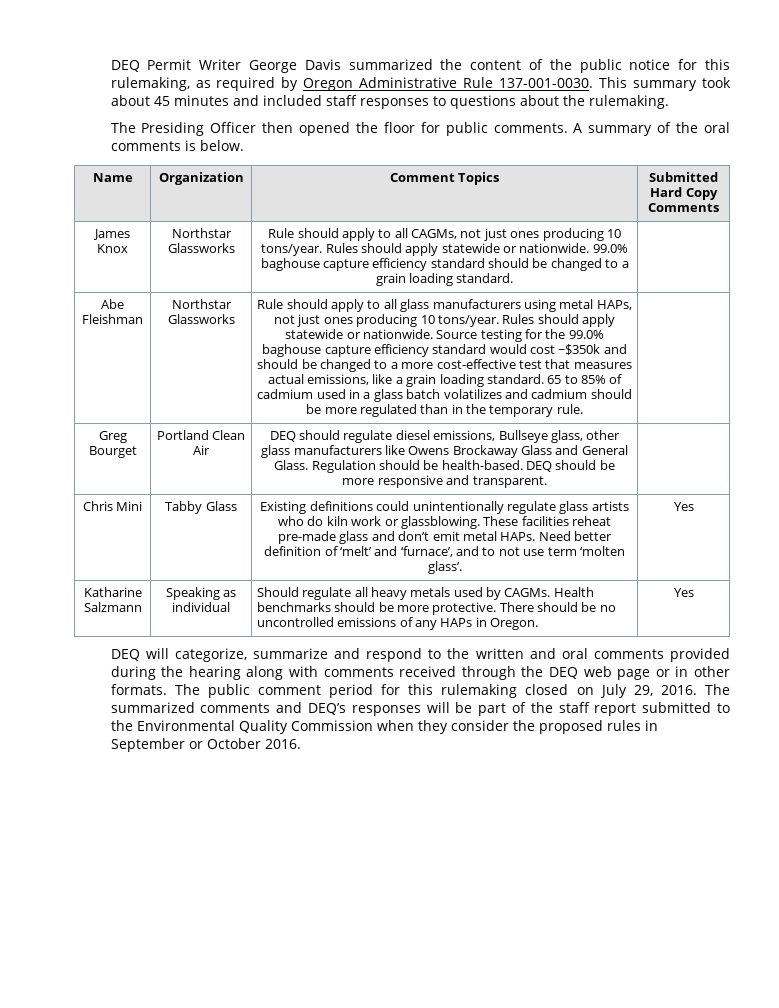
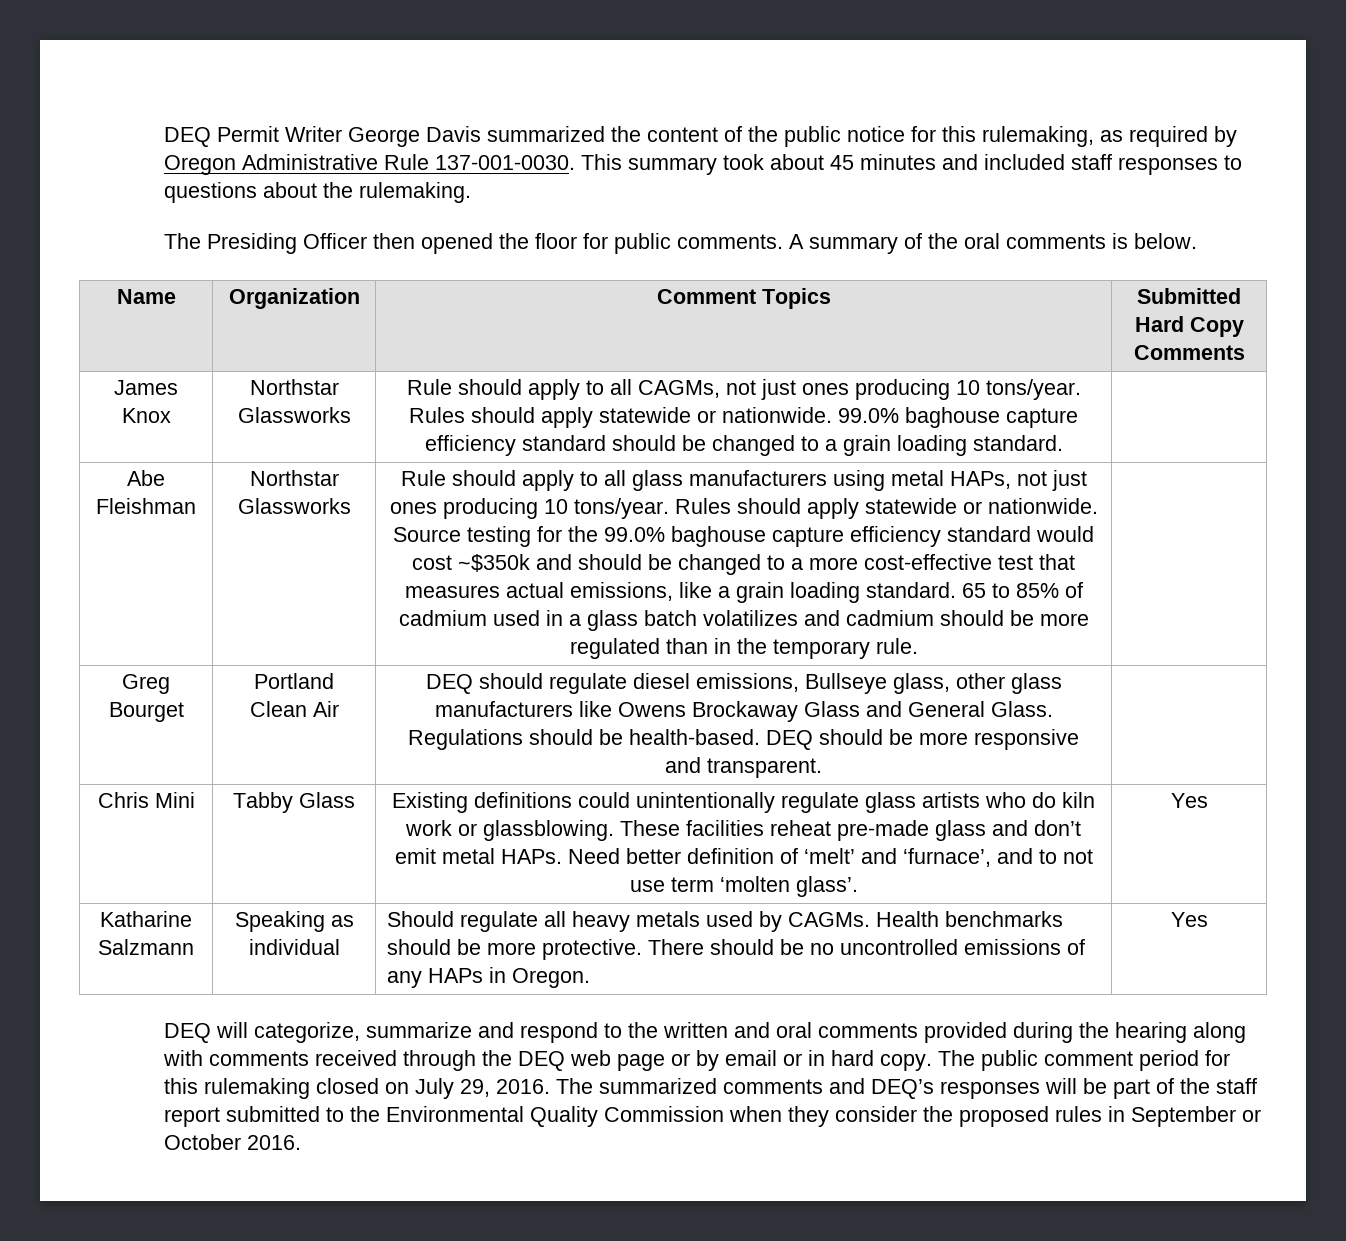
- Greg Bourget | Portland Clean Air | DEQ should regulate diesel emissions, Bullseye glass, other glass manufacturers like Owens Brockaway Glass and General Glass. Regulation should be health-based. DEQ should be more responsive and transparent. |
+ Greg Bourget | Portland Clean Air | DEQ should regulate diesel emissions, Bullseye glass, other glass manufacturers like Owens Brockaway Glass and General Glass. Regulations should be health-based. DEQ should be more responsive and transparent. |
- DEQ will categorize, summarize and respond to the written and oral comments provided during the hearing along with comments received through the DEQ web page or in other formats.
+ DEQ will categorize, summarize and respond to the written and oral comments provided during the hearing along with comments received through the DEQ web page or by email or in hard copy.

